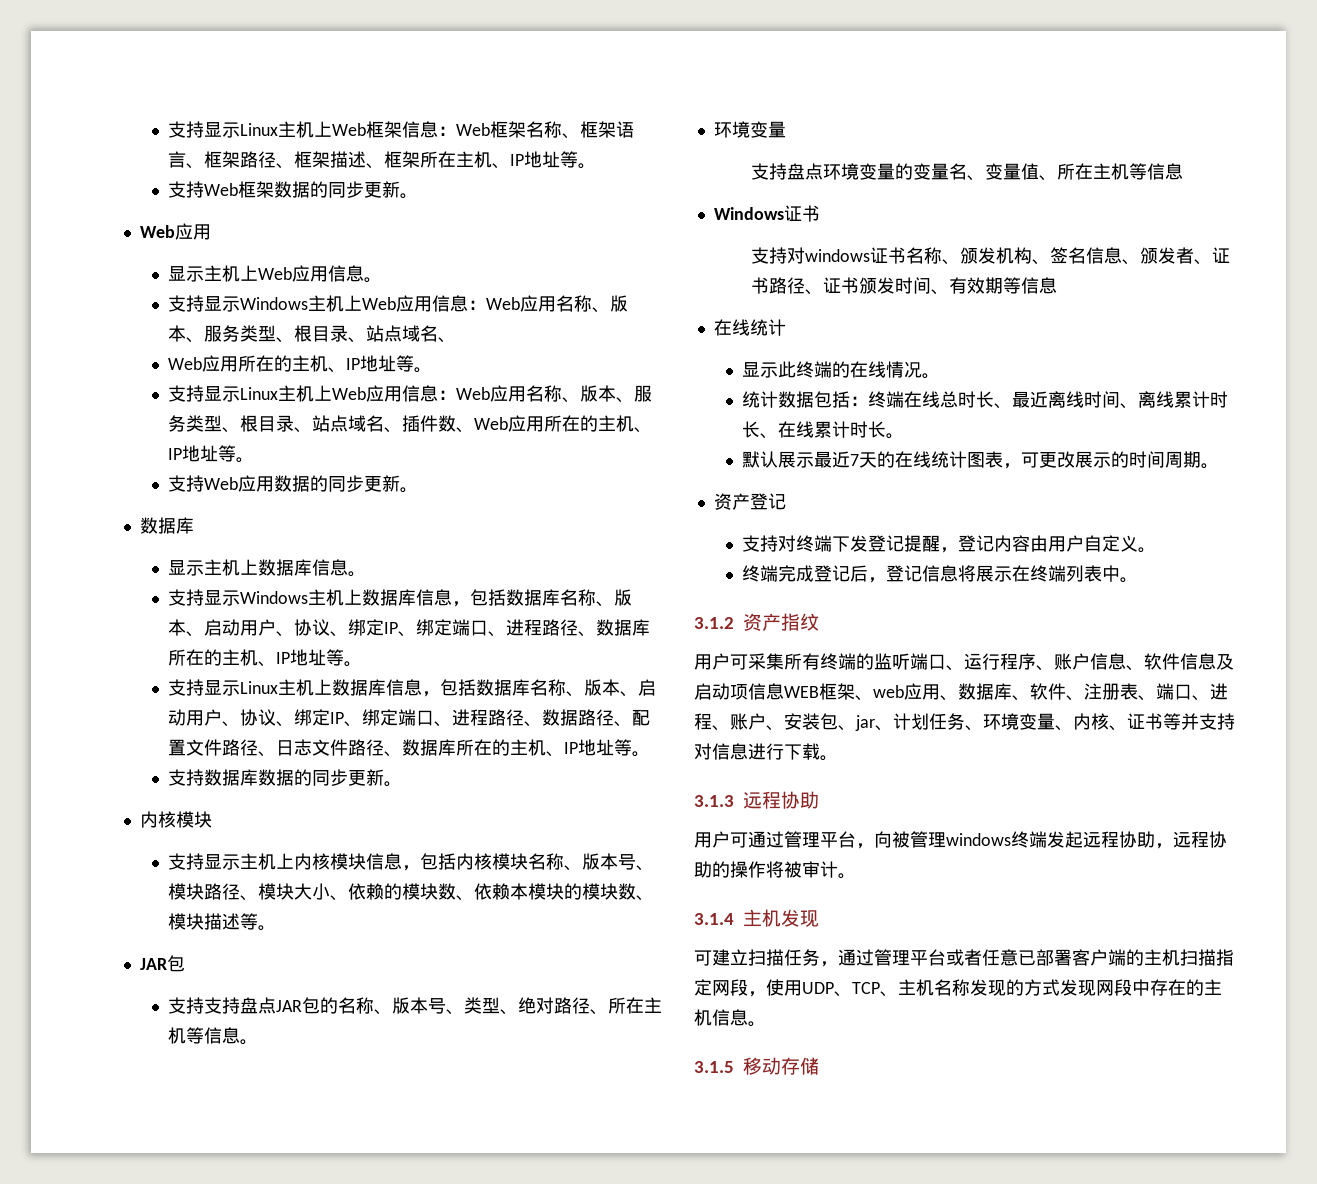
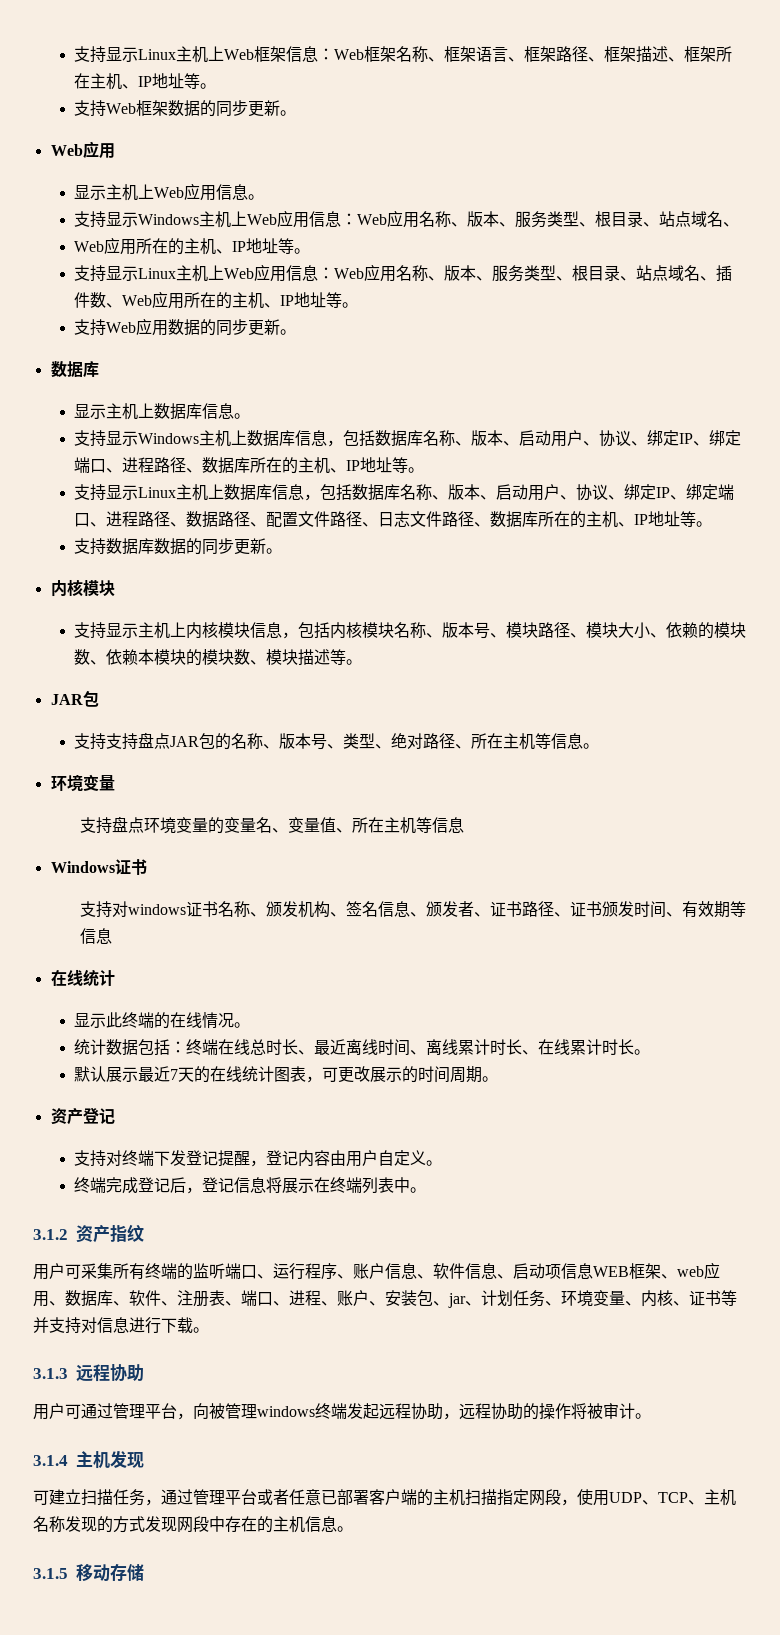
- 用户可采集所有终端的监听端口、运行程序、账户信息、软件信息及启动项信息WEB框架、web应用、数据库、软件、注册表、端口、进程、账户、安装包、jar、计划任务、环境变量、内核、证书等并支持对信息进行下载。
+ 用户可采集所有终端的监听端口、运行程序、账户信息、软件信息、启动项信息WEB框架、web应用、数据库、软件、注册表、端口、进程、账户、安装包、jar、计划任务、环境变量、内核、证书等并支持对信息进行下载。

